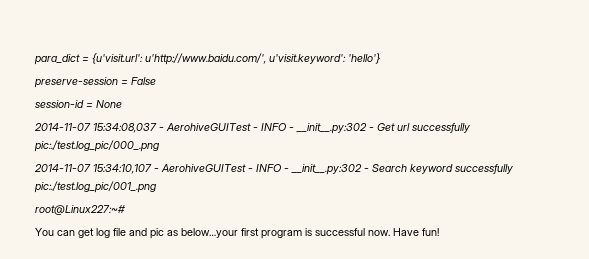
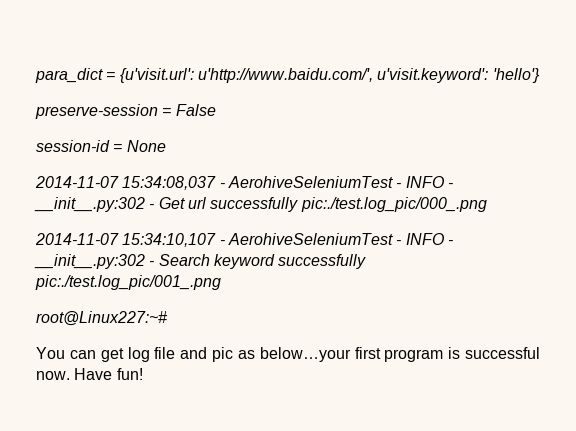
- 2014-11-07 15:34:08,037 - AerohiveGUITest - INFO - __init__.py:302 - Get url successfully pic:./test.log_pic/000_.png
+ 2014-11-07 15:34:08,037 - AerohiveSeleniumTest - INFO - __init__.py:302 - Get url successfully pic:./test.log_pic/000_.png
- 2014-11-07 15:34:10,107 - AerohiveGUITest - INFO - __init__.py:302 - Search keyword successfully pic:./test.log_pic/001_.png
+ 2014-11-07 15:34:10,107 - AerohiveSeleniumTest - INFO - __init__.py:302 - Search keyword successfully pic:./test.log_pic/001_.png

